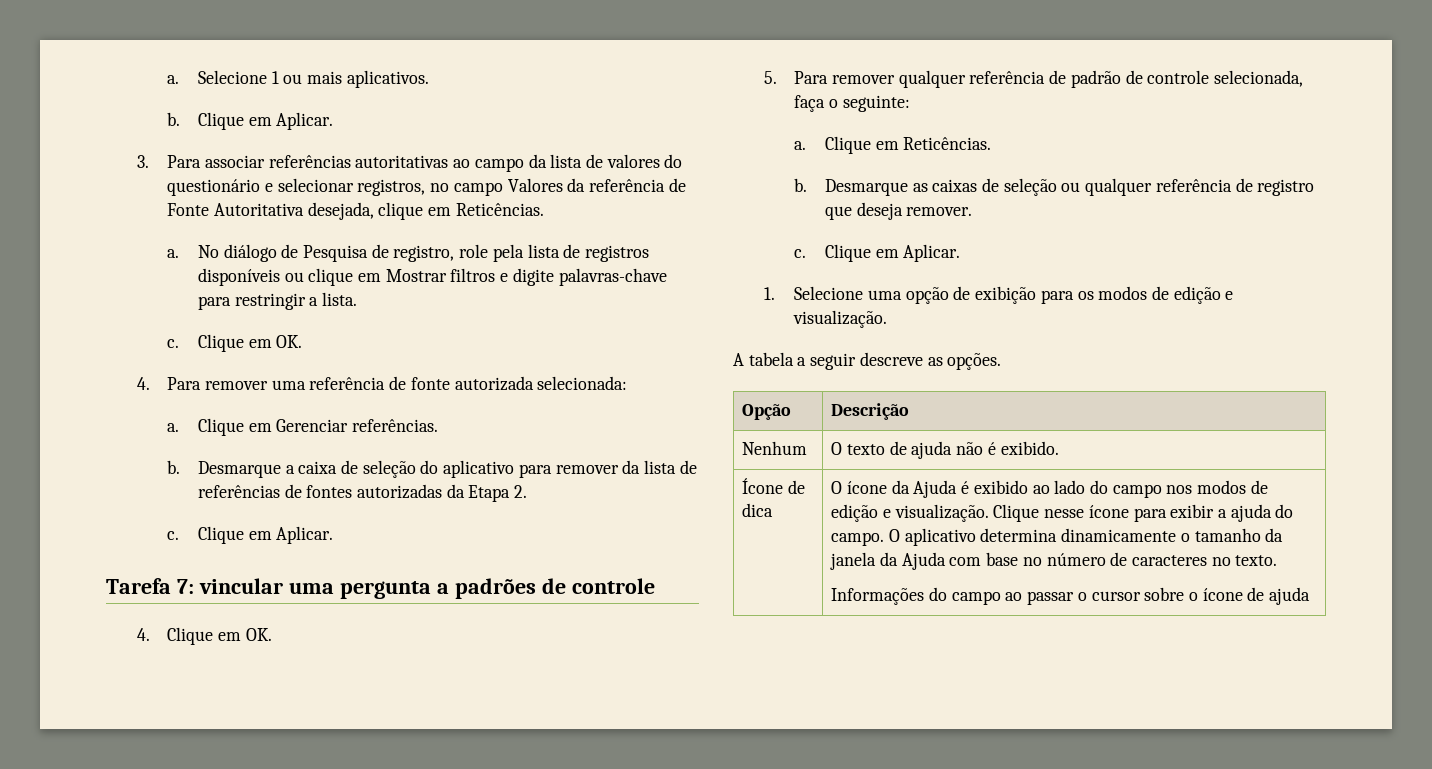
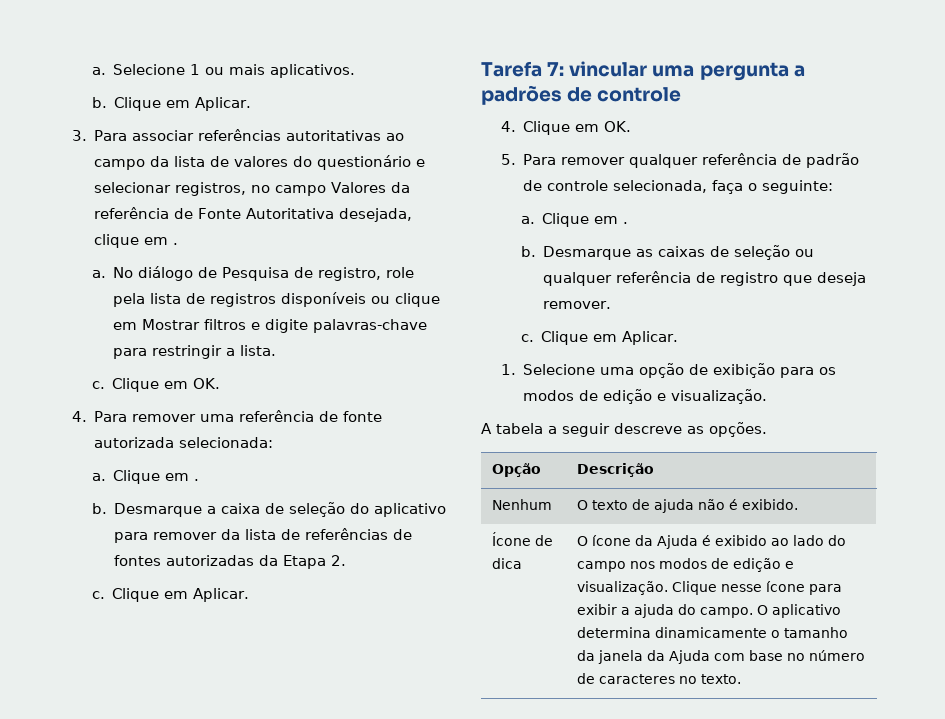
- 3. Para associar referências autoritativas ao campo da lista de valores do questionário e selecionar registros, no campo Valores da referência de Fonte Autoritativa desejada, clique em Reticências.
+ 3. Para associar referências autoritativas ao campo da lista de valores do questionário e selecionar registros, no campo Valores da referência de Fonte Autoritativa desejada, clique em .
  4. Para remover uma referência de fonte autorizada selecionada:
- a. Clique em Gerenciar referências.
+ a. Clique em .
  5. Para remover qualquer referência de padrão de controle selecionada, faça o seguinte:
- a. Clique em Reticências.
+ a. Clique em .
- Informações do campo ao passar o cursor sobre o ícone de ajuda

